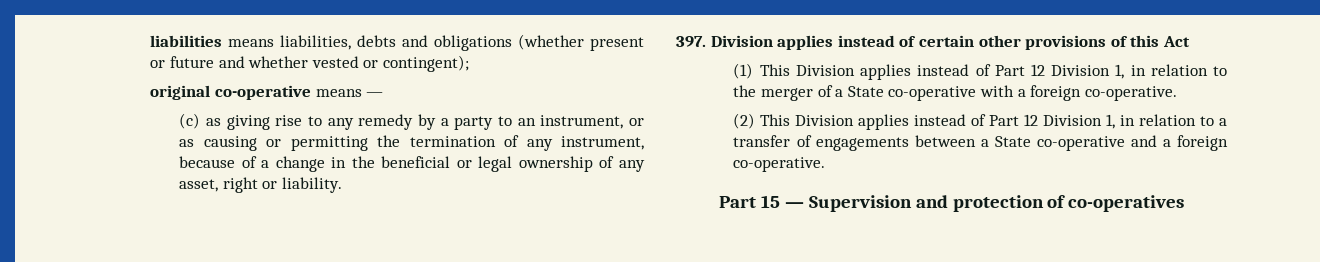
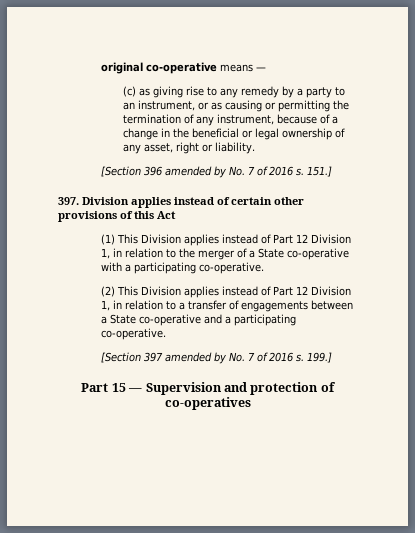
- liabilities means liabilities, debts and obligations (whether present or future and whether vested or contingent);
+ [Section 396 amended by No. 7 of 2016 s. 151.]
- (1) This Division applies instead of Part 12 Division 1, in relation to the merger of a State co-operative with a foreign co-operative.
+ (1) This Division applies instead of Part 12 Division 1, in relation to the merger of a State co-operative with a participating co-operative.
- (2) This Division applies instead of Part 12 Division 1, in relation to a transfer of engagements between a State co-operative and a foreign co-operative.
+ (2) This Division applies instead of Part 12 Division 1, in relation to a transfer of engagements between a State co-operative and a participating co-operative.
+ [Section 397 amended by No. 7 of 2016 s. 199.]

